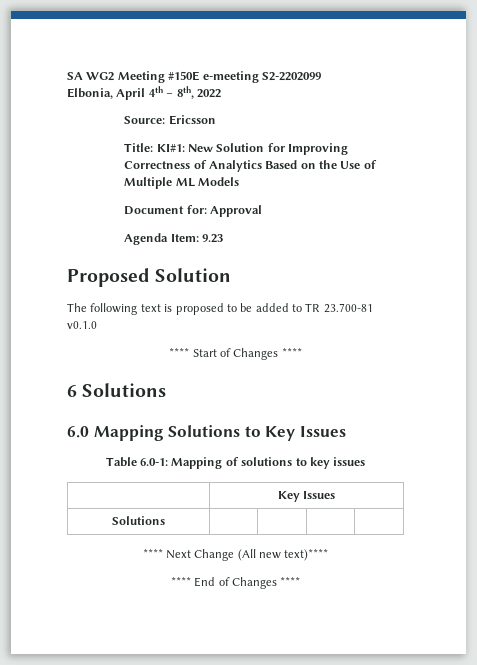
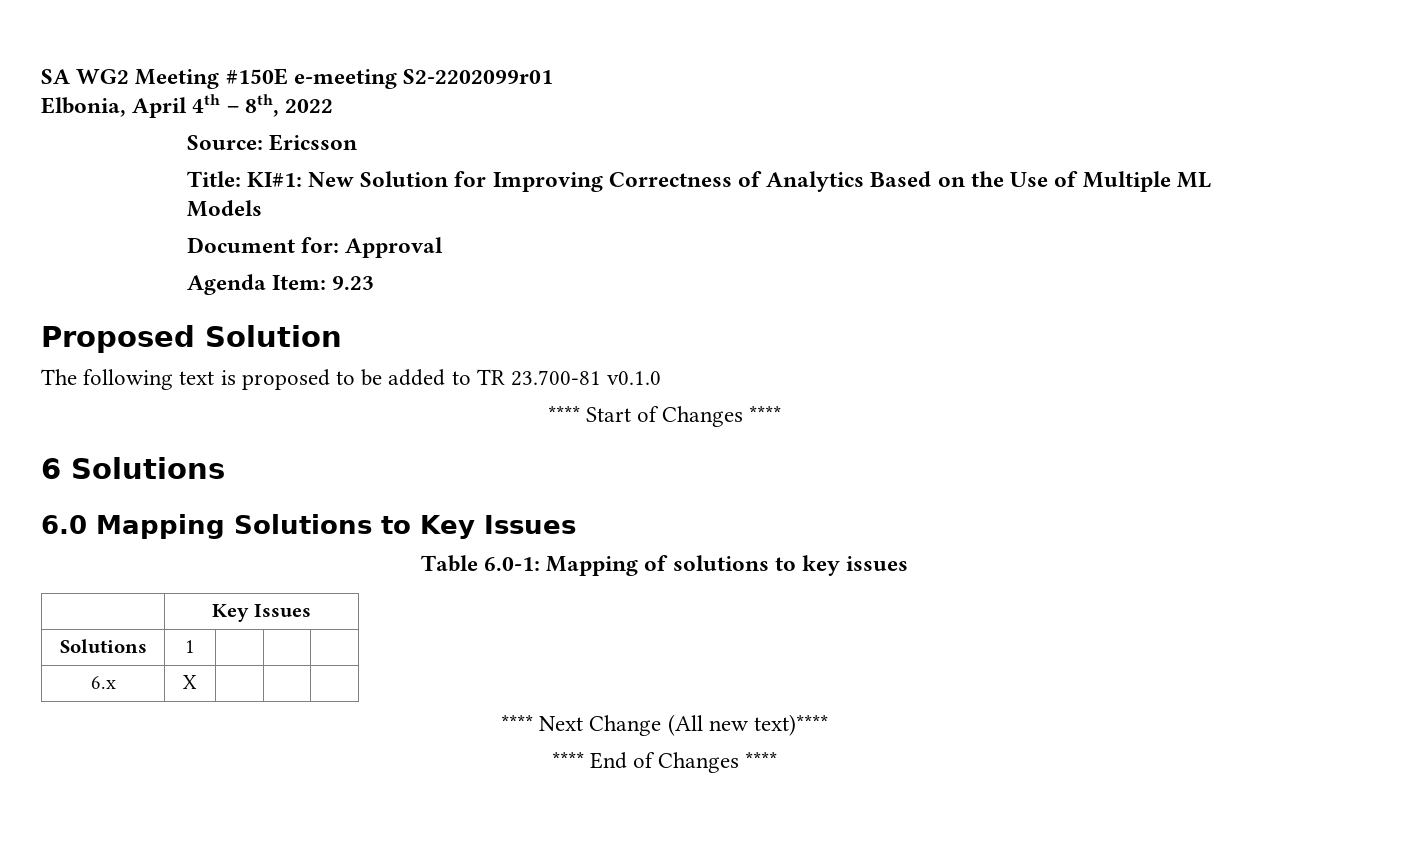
- SA WG2 Meeting #150E e-meeting S2-2202099
+ SA WG2 Meeting #150E e-meeting S2-2202099r01
- Solutions | | | |
+ Solutions | 1 | | |
+ 6.x | X | | |

